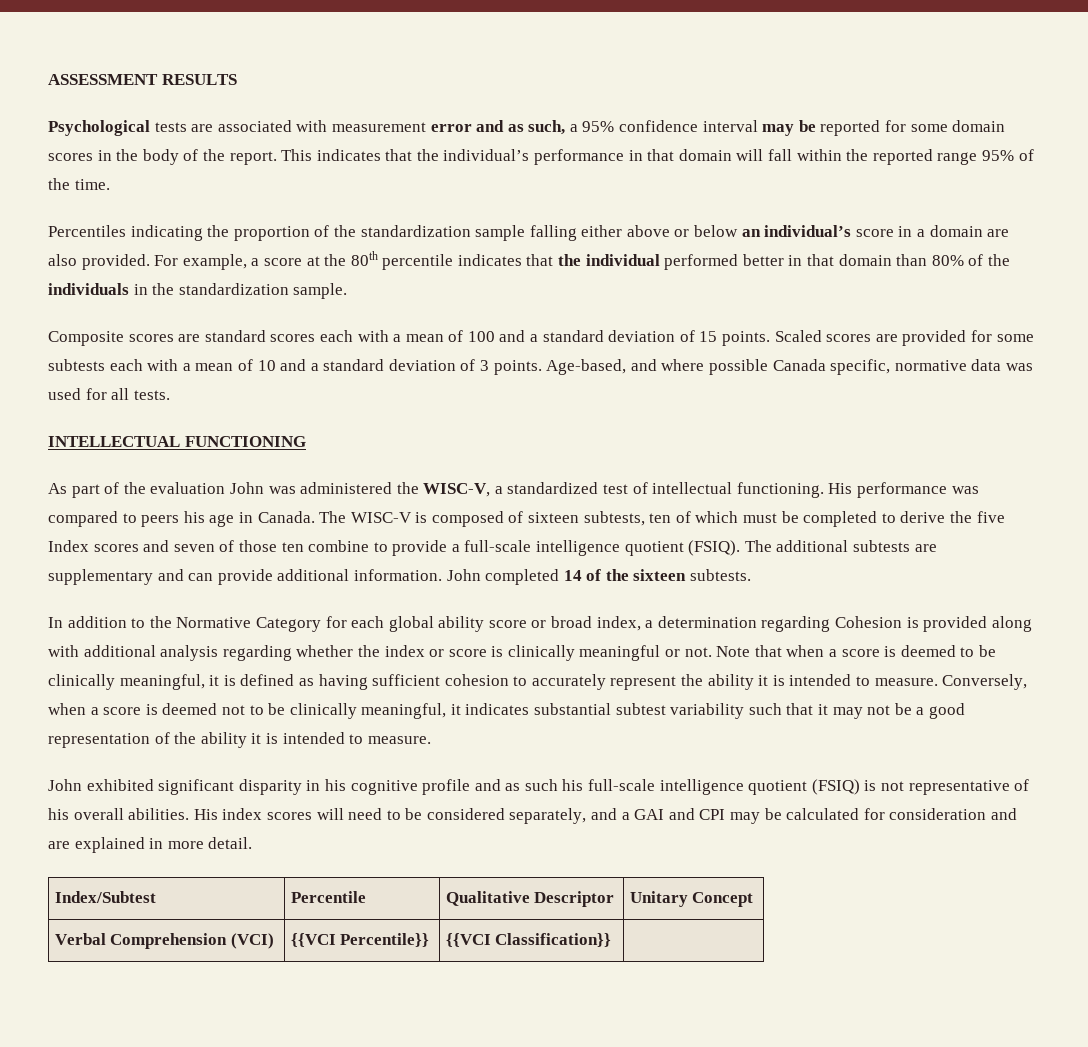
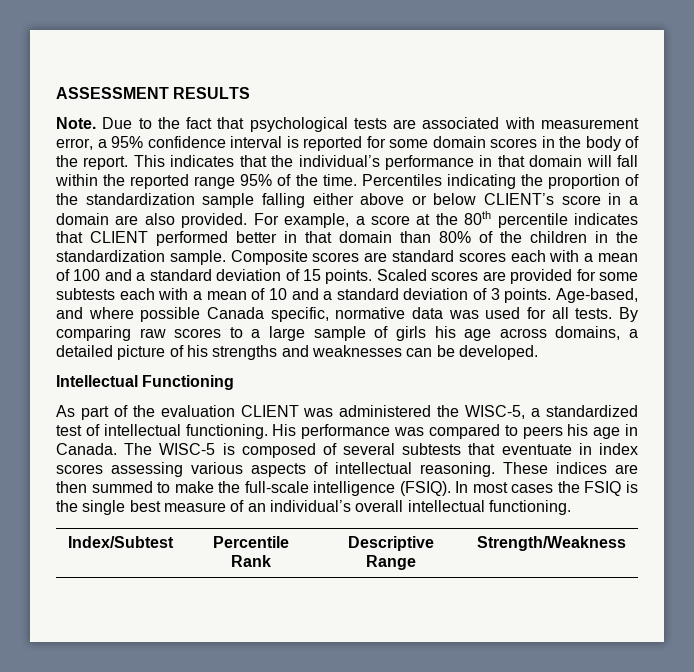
- Psychological tests are associated with measurement error and as such, a 95% confidence interval may be reported for some domain scores in the body of the report.
+ Note. Due to the fact that psychological tests are associated with measurement error, a 95% confidence interval is reported for some domain scores in the body of the report.
- This indicates that the individual’s performance in that domain will fall within the reported range 95% of the time.
- Percentiles indicating the proportion of the standardization sample falling either above or below an individual’s score in a domain are also provided.
+ This indicates that the individual’s performance in that domain will fall within the reported range 95% of the time. Percentiles indicating the proportion of the standardization sample falling either above or below CLIENT’s score in a domain are also provided.
- For example, a score at the 80th percentile indicates that the individual performed better in that domain than 80% of the individuals in the standardization sample.
- Composite scores are standard scores each with a mean of 100 and a standard deviation of 15 points.
+ For example, a score at the 80th percentile indicates that CLIENT performed better in that domain than 80% of the children in the standardization sample. Composite scores are standard scores each with a mean of 100 and a standard deviation of 15 points.
- Age-based, and where possible Canada specific, normative data was used for all tests.
- INTELLECTUAL FUNCTIONING
+ Age-based, and where possible Canada specific, normative data was used for all tests. By comparing raw scores to a large sample of girls his age across domains, a detailed picture of his strengths and weaknesses can be developed.
+ Intellectual Functioning
- As part of the evaluation John was administered the WISC-V, a standardized test of intellectual functioning.
+ As part of the evaluation CLIENT was administered the WISC-5, a standardized test of intellectual functioning.
- The WISC-V is composed of sixteen subtests, ten of which must be completed to derive the five Index scores and seven of those ten combine to provide a full-scale intelligence quotient (FSIQ). The additional subtests are supplementary and can provide additional information. John completed 14 of the sixteen subtests.
- In addition to the Normative Category for each global ability score or broad index, a determination regarding Cohesion is provided along with additional analysis regarding whether the index or score is clinically meaningful or not. Note that when a score is deemed to be clinically meaningful, it is defined as having sufficient cohesion to accurately represent the ability it is intended to measure. Conversely, when a score is deemed not to be clinically meaningful, it indicates substantial subtest variability such that it may not be a good representation of the ability it is intended to measure.
- John exhibited significant disparity in his cognitive profile and as such his full-scale intelligence quotient (FSIQ) is not representative of his overall abilities. His index scores will need to be considered separately, and a GAI and CPI may be calculated for consideration and are explained in more detail.
- Index/Subtest | Percentile | Qualitative Descriptor | Unitary Concept
- Verbal Comprehension (VCI) | {{VCI Percentile}} | {{VCI Classification}} |
+ The WISC-5 is composed of several subtests that eventuate in index scores assessing various aspects of intellectual reasoning. These indices are then summed to make the full-scale intelligence (FSIQ). In most cases the FSIQ is the single best measure of an individual’s overall intellectual functioning.
+ Index/Subtest | Percentile Rank | Descriptive Range | Strength/Weakness

